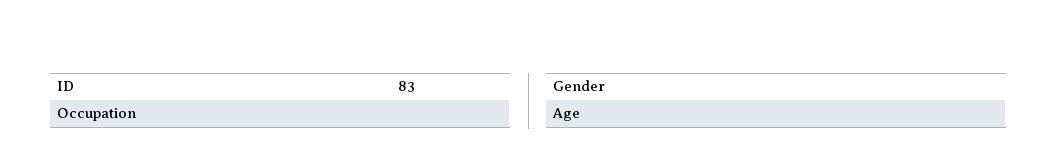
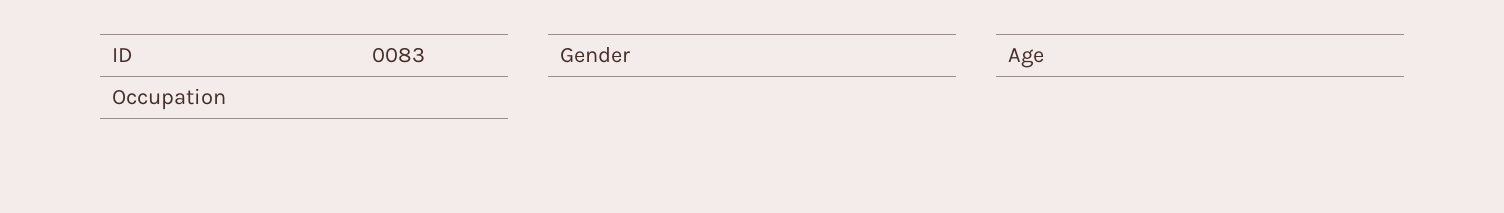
- ID | 83
+ ID | 0083

